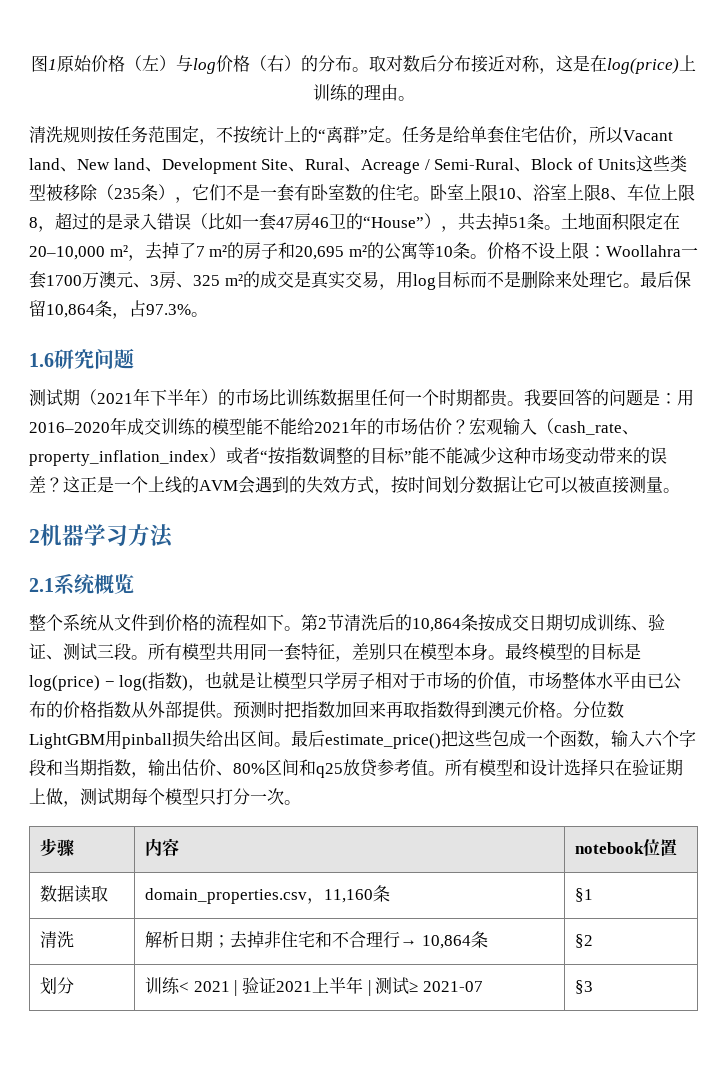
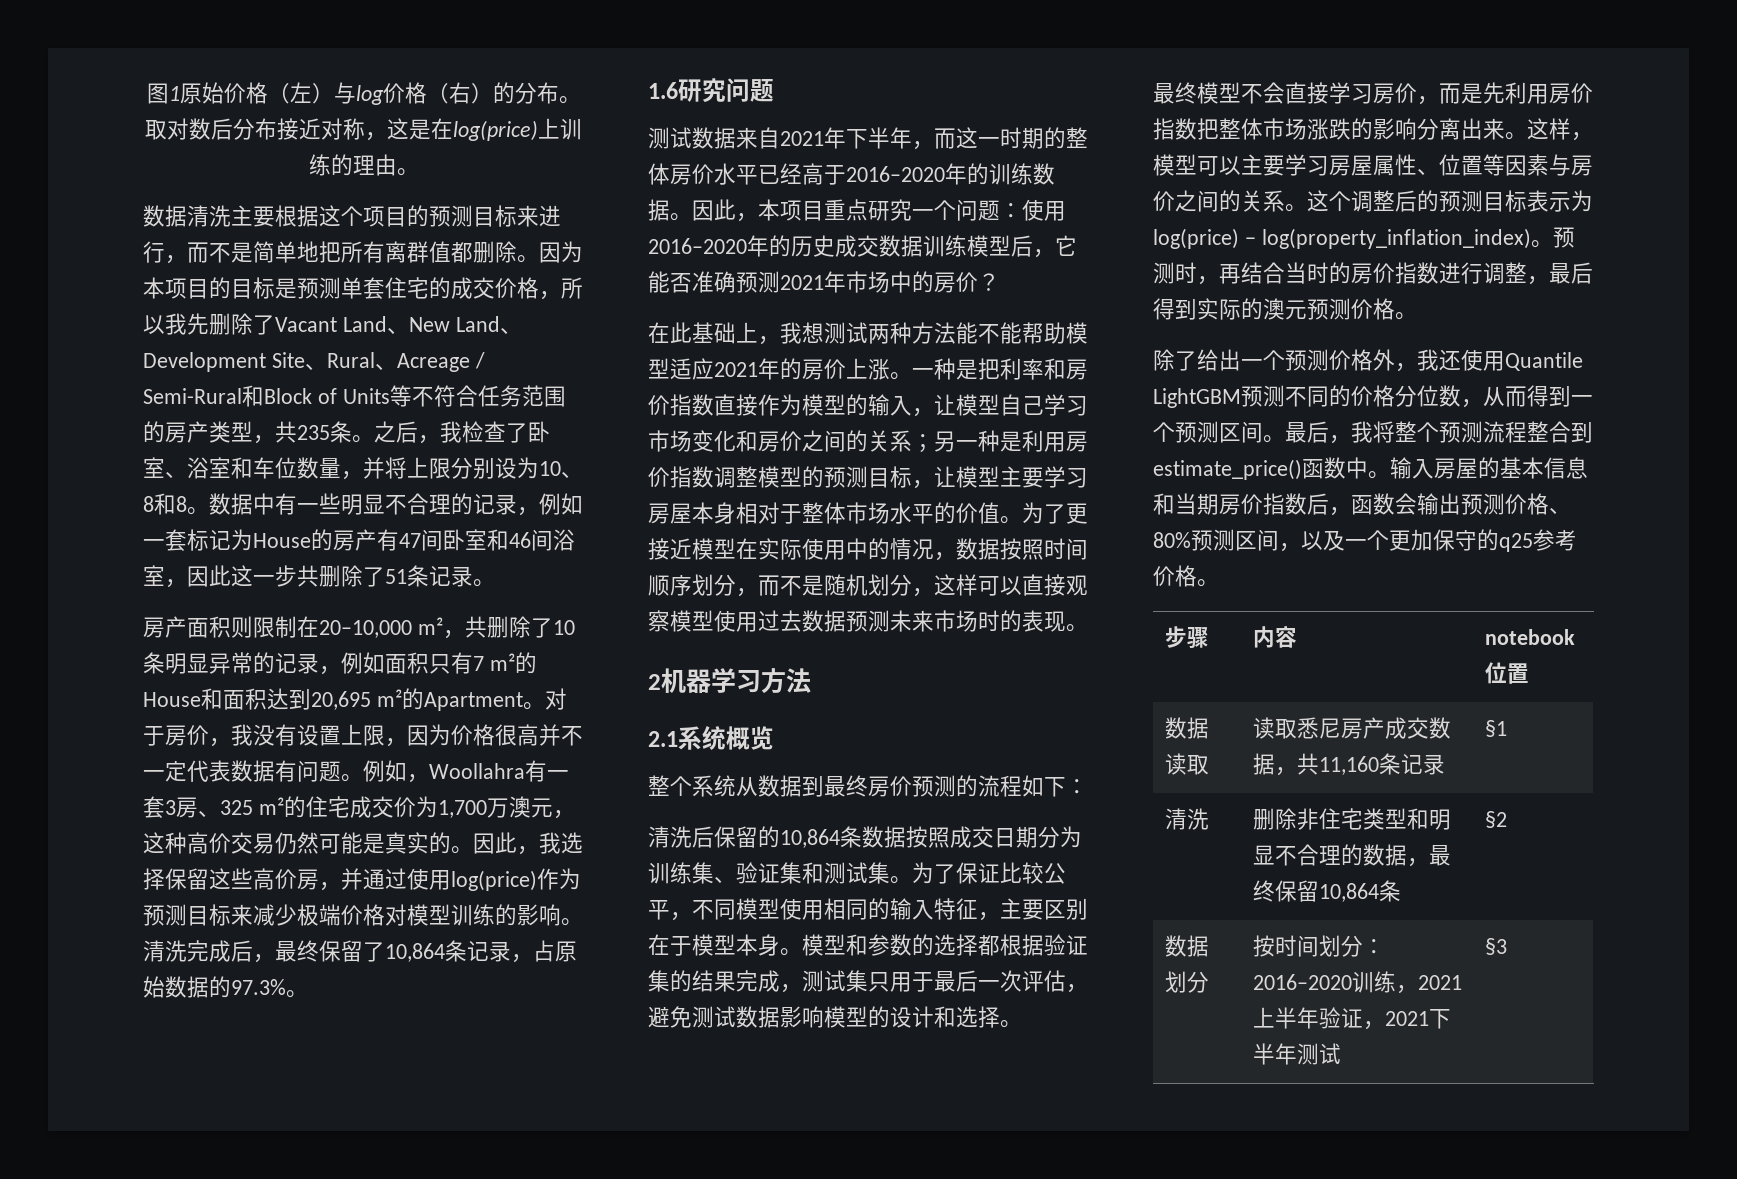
- 清洗规则按任务范围定，不按统计上的“离群”定。任务是给单套住宅估价，所以Vacant land、New land、Development Site、Rural、Acreage / Semi-Rural、Block of Units这些类型被移除（235条），它们不是一套有卧室数的住宅。卧室上限10、浴室上限8、车位上限8，超过的是录入错误（比如一套47房46卫的“House”），共去掉51条。土地面积限定在20–10,000 m²，去掉了7 m²的房子和20,695 m²的公寓等10条。价格不设上限：Woollahra一套1700万澳元、3房、325 m²的成交是真实交易，用log目标而不是删除来处理它。最后保留10,864条，占97.3%。
+ 数据清洗主要根据这个项目的预测目标来进行，而不是简单地把所有离群值都删除。因为本项目的目标是预测单套住宅的成交价格，所以我先删除了Vacant Land、New Land、Development Site、Rural、Acreage / Semi-Rural和Block of Units等不符合任务范围的房产类型，共235条。之后，我检查了卧室、浴室和车位数量，并将上限分别设为10、8和8。数据中有一些明显不合理的记录，例如一套标记为House的房产有47间卧室和46间浴室，因此这一步共删除了51条记录。
+ 房产面积则限制在20–10,000 m²，共删除了10条明显异常的记录，例如面积只有7 m²的House和面积达到20,695 m²的Apartment。对于房价，我没有设置上限，因为价格很高并不一定代表数据有问题。例如，Woollahra有一套3房、325 m²的住宅成交价为1,700万澳元，这种高价交易仍然可能是真实的。因此，我选择保留这些高价房，并通过使用log(price)作为预测目标来减少极端价格对模型训练的影响。清洗完成后，最终保留了10,864条记录，占原始数据的97.3%。
- 测试期（2021年下半年）的市场比训练数据里任何一个时期都贵。我要回答的问题是：用2016–2020年成交训练的模型能不能给2021年的市场估价？宏观输入（cash_rate、property_inflation_index）或者“按指数调整的目标”能不能减少这种市场变动带来的误差？这正是一个上线的AVM会遇到的失效方式，按时间划分数据让它可以被直接测量。
+ 测试数据来自2021年下半年，而这一时期的整体房价水平已经高于2016–2020年的训练数据。因此，本项目重点研究一个问题：使用2016–2020年的历史成交数据训练模型后，它能否准确预测2021年市场中的房价？
+ 在此基础上，我想测试两种方法能不能帮助模型适应2021年的房价上涨。一种是把利率和房价指数直接作为模型的输入，让模型自己学习市场变化和房价之间的关系；另一种是利用房价指数调整模型的预测目标，让模型主要学习房屋本身相对于整体市场水平的价值。为了更接近模型在实际使用中的情况，数据按照时间顺序划分，而不是随机划分，这样可以直接观察模型使用过去数据预测未来市场时的表现。
- 整个系统从文件到价格的流程如下。第2节清洗后的10,864条按成交日期切成训练、验证、测试三段。所有模型共用同一套特征，差别只在模型本身。最终模型的目标是log(price) − log(指数)，也就是让模型只学房子相对于市场的价值，市场整体水平由已公布的价格指数从外部提供。预测时把指数加回来再取指数得到澳元价格。分位数LightGBM用pinball损失给出区间。最后estimate_price()把这些包成一个函数，输入六个字段和当期指数，输出估价、80%区间和q25放贷参考值。所有模型和设计选择只在验证期上做，测试期每个模型只打分一次。
+ 整个系统从数据到最终房价预测的流程如下：
+ 清洗后保留的10,864条数据按照成交日期分为训练集、验证集和测试集。为了保证比较公平，不同模型使用相同的输入特征，主要区别在于模型本身。模型和参数的选择都根据验证集的结果完成，测试集只用于最后一次评估，避免测试数据影响模型的设计和选择。
+ 最终模型不会直接学习房价，而是先利用房价指数把整体市场涨跌的影响分离出来。这样，模型可以主要学习房屋属性、位置等因素与房价之间的关系。这个调整后的预测目标表示为log(price) − log(property_inflation_index)。预测时，再结合当时的房价指数进行调整，最后得到实际的澳元预测价格。
+ 除了给出一个预测价格外，我还使用Quantile LightGBM预测不同的价格分位数，从而得到一个预测区间。最后，我将整个预测流程整合到estimate_price()函数中。输入房屋的基本信息和当期房价指数后，函数会输出预测价格、80%预测区间，以及一个更加保守的q25参考价格。
- 数据读取 | domain_properties.csv，11,160条 | §1
+ 数据读取 | 读取悉尼房产成交数据，共11,160条记录 | §1
- 清洗 | 解析日期；去掉非住宅和不合理行→ 10,864条 | §2
+ 清洗 | 删除非住宅类型和明显不合理的数据，最终保留10,864条 | §2
- 划分 | 训练< 2021 | 验证2021上半年 | 测试≥ 2021-07 | §3
+ 数据划分 | 按时间划分：2016–2020训练，2021上半年验证，2021下半年测试 | §3

